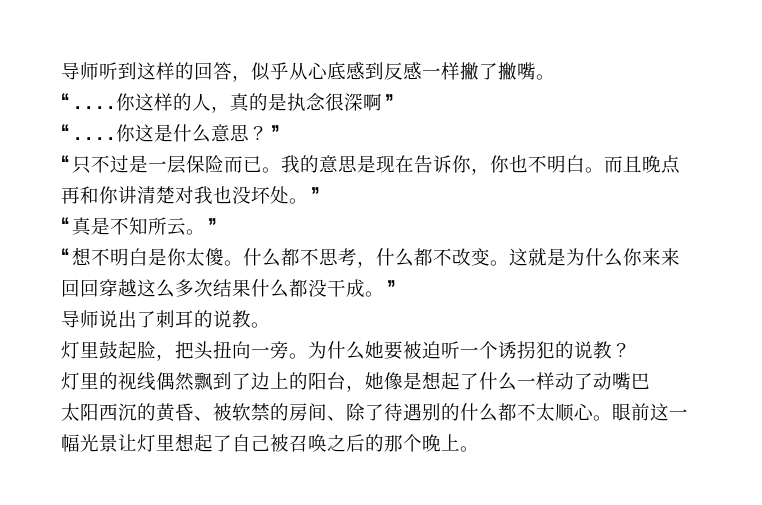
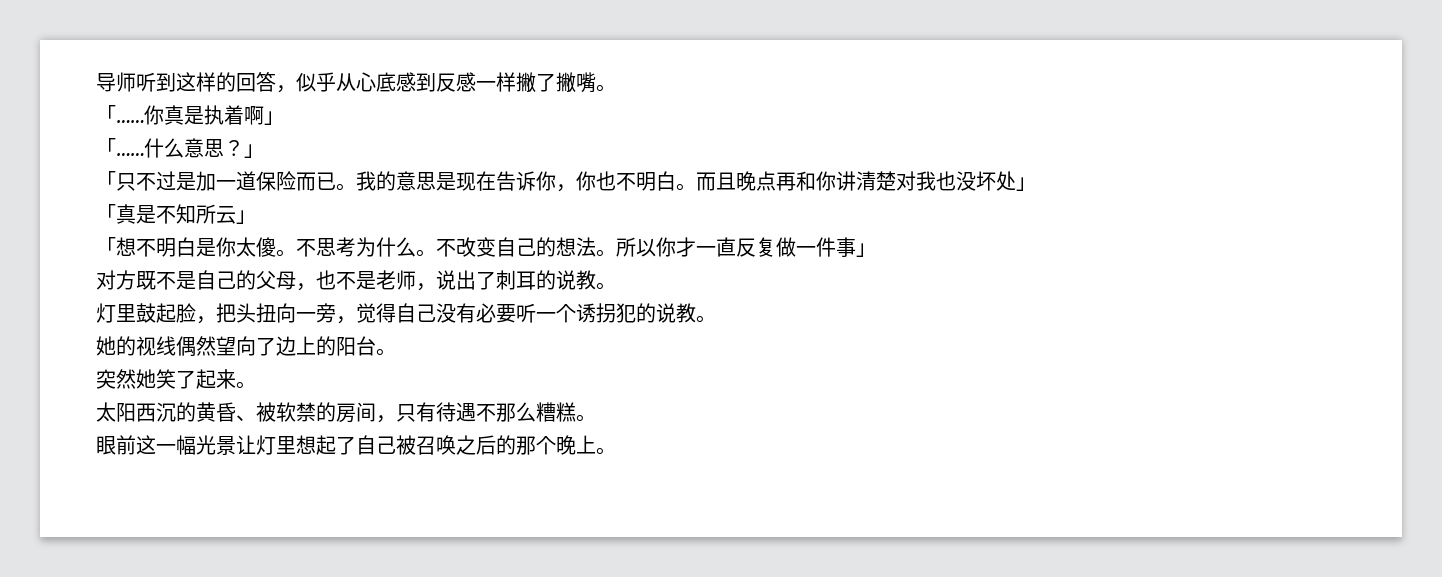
- “....你这样的人，真的是执念很深啊”
- “....你这是什么意思？”
- “只不过是一层保险而已。
+ 「……你真是执着啊」
+ 「……什么意思？」
+ 「只不过是加一道保险而已。
- 而且晚点再和你讲清楚对我也没坏处。”
- “真是不知所云。”
- “想不明白是你太傻。
+ 而且晚点再和你讲清楚对我也没坏处」
+ 「真是不知所云」
+ 「想不明白是你太傻。
- 什么都不思考，什么都不改变。这就是为什么你来来回回穿越这么多次结果什么都没干成。”
- 导师说出了刺耳的说教。
+ 不思考为什么。不改变自己的想法。所以你才一直反复做一件事」
+ 对方既不是自己的父母，也不是老师，说出了刺耳的说教。
- 灯里鼓起脸，把头扭向一旁。为什么她要被迫听一个诱拐犯的说教？
- 灯里的视线偶然飘到了边上的阳台，她像是想起了什么一样动了动嘴巴
+ 灯里鼓起脸，把头扭向一旁，觉得自己没有必要听一个诱拐犯的说教。
+ 她的视线偶然望向了边上的阳台。
+ 突然她笑了起来。
- 太阳西沉的黄昏、被软禁的房间、除了待遇别的什么都不太顺心。眼前这一幅光景让灯里想起了自己被召唤之后的那个晚上。
+ 太阳西沉的黄昏、被软禁的房间，只有待遇不那么糟糕。
+ 眼前这一幅光景让灯里想起了自己被召唤之后的那个晚上。

